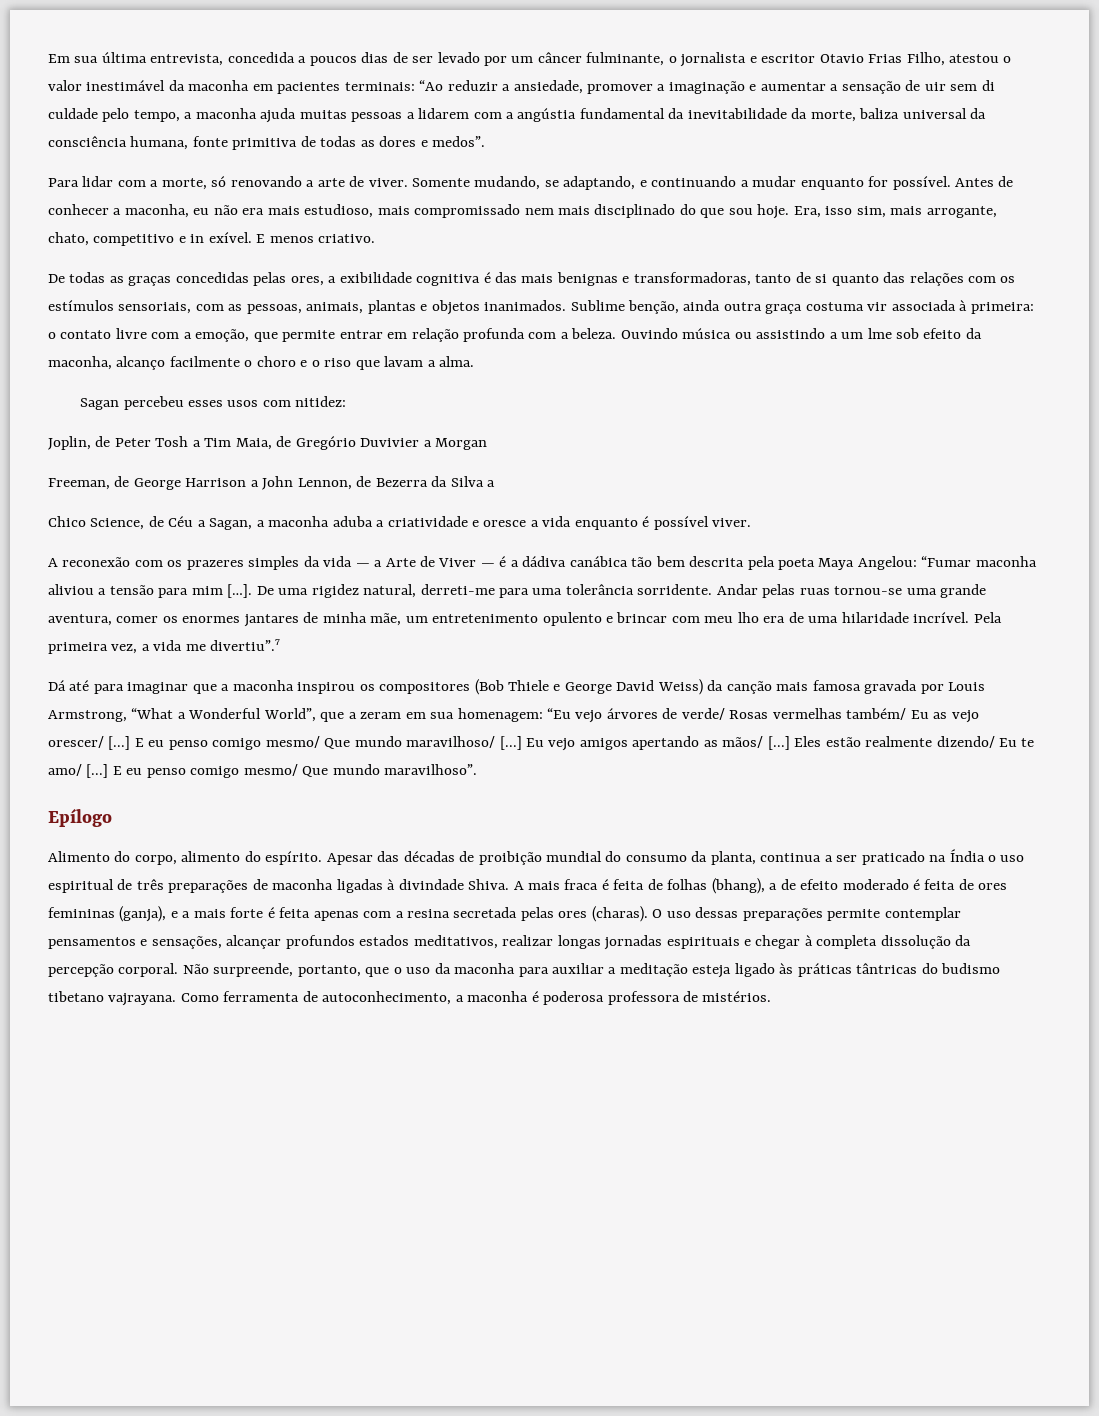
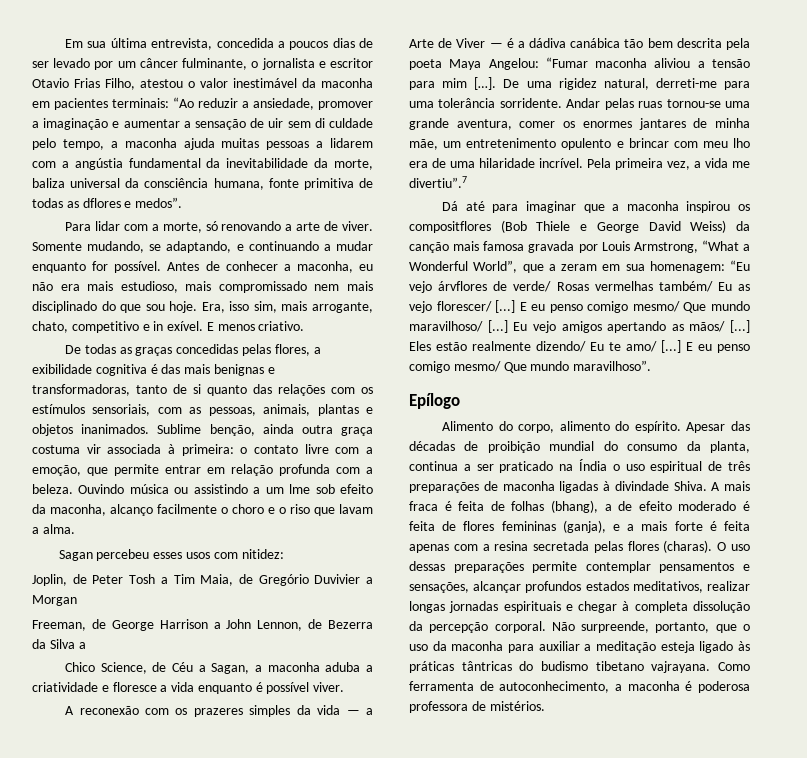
- “Ao reduzir a ansiedade, promover a imaginação e aumentar a sensação de uir sem di culdade pelo tempo, a maconha ajuda muitas pessoas a lidarem com a angústia fundamental da inevitabilidade da morte, baliza universal da consciência humana, fonte primitiva de todas as dores e medos”.
+ “Ao reduzir a ansiedade, promover a imaginação e aumentar a sensação de uir sem di culdade pelo tempo, a maconha ajuda muitas pessoas a lidarem com a angústia fundamental da inevitabilidade da morte, baliza universal da consciência humana, fonte primitiva de todas as dflores e medos”.
- De todas as graças concedidas pelas ores, a exibilidade cognitiva é das mais benignas e transformadoras, tanto de si quanto das relações com os estímulos sensoriais, com as pessoas, animais, plantas e objetos inanimados.
+ De todas as graças concedidas pelas flores, a exibilidade cognitiva é das mais benignas e transformadoras, tanto de si quanto das relações com os estímulos sensoriais, com as pessoas, animais, plantas e objetos inanimados.
- Chico Science, de Céu a Sagan, a maconha aduba a criatividade e oresce a vida enquanto é possível viver.
+ Chico Science, de Céu a Sagan, a maconha aduba a criatividade e floresce a vida enquanto é possível viver.
- Dá até para imaginar que a maconha inspirou os compositores (Bob Thiele e George David Weiss) da canção mais famosa gravada por Louis Armstrong, “What a Wonderful World”, que a zeram em sua homenagem: “Eu vejo árvores de verde/ Rosas vermelhas também/ Eu as vejo orescer/ [...]
+ Dá até para imaginar que a maconha inspirou os compositflores (Bob Thiele e George David Weiss) da canção mais famosa gravada por Louis Armstrong, “What a Wonderful World”, que a zeram em sua homenagem: “Eu vejo árvflores de verde/ Rosas vermelhas também/ Eu as vejo florescer/ [...]
- A mais fraca é feita de folhas (bhang), a de efeito moderado é feita de ores femininas (ganja), e a mais forte é feita apenas com a resina secretada pelas ores (charas).
+ A mais fraca é feita de folhas (bhang), a de efeito moderado é feita de flores femininas (ganja), e a mais forte é feita apenas com a resina secretada pelas flores (charas).

